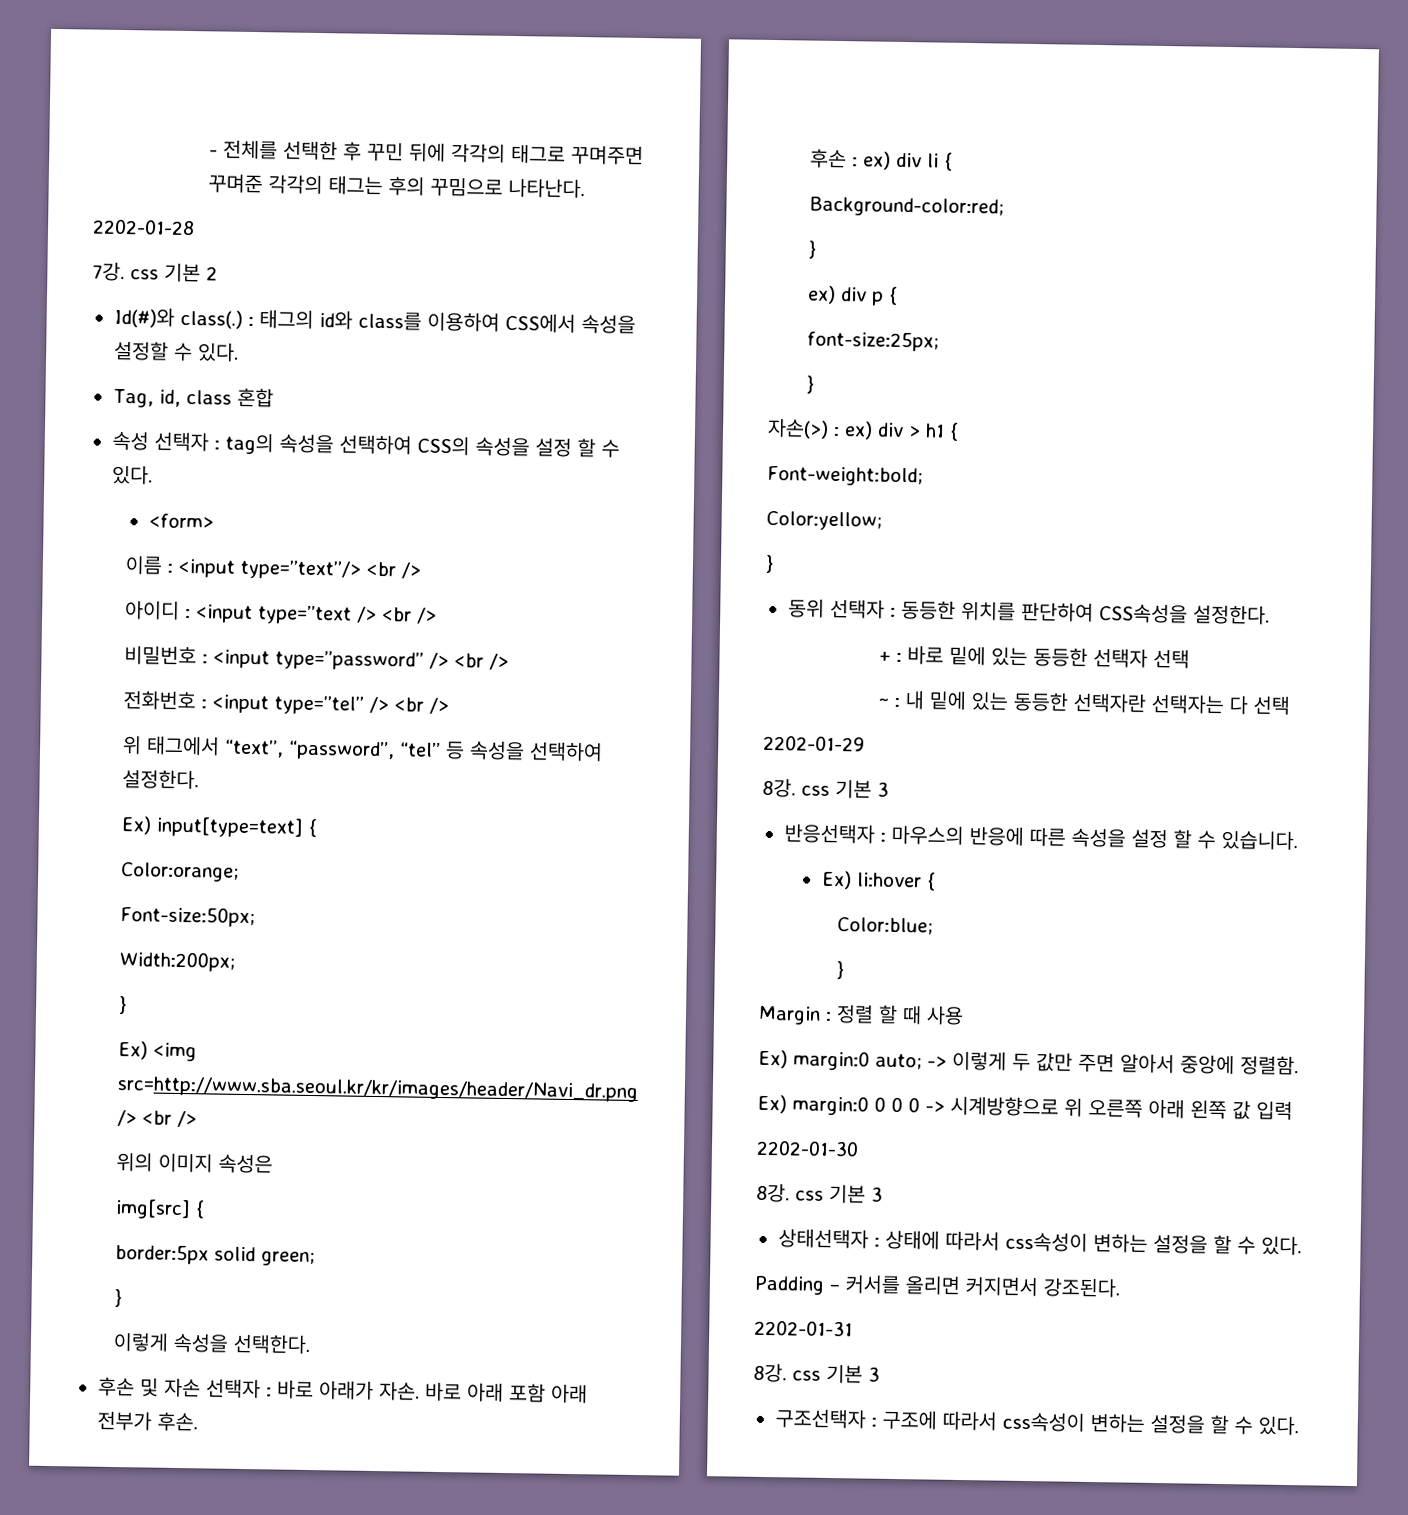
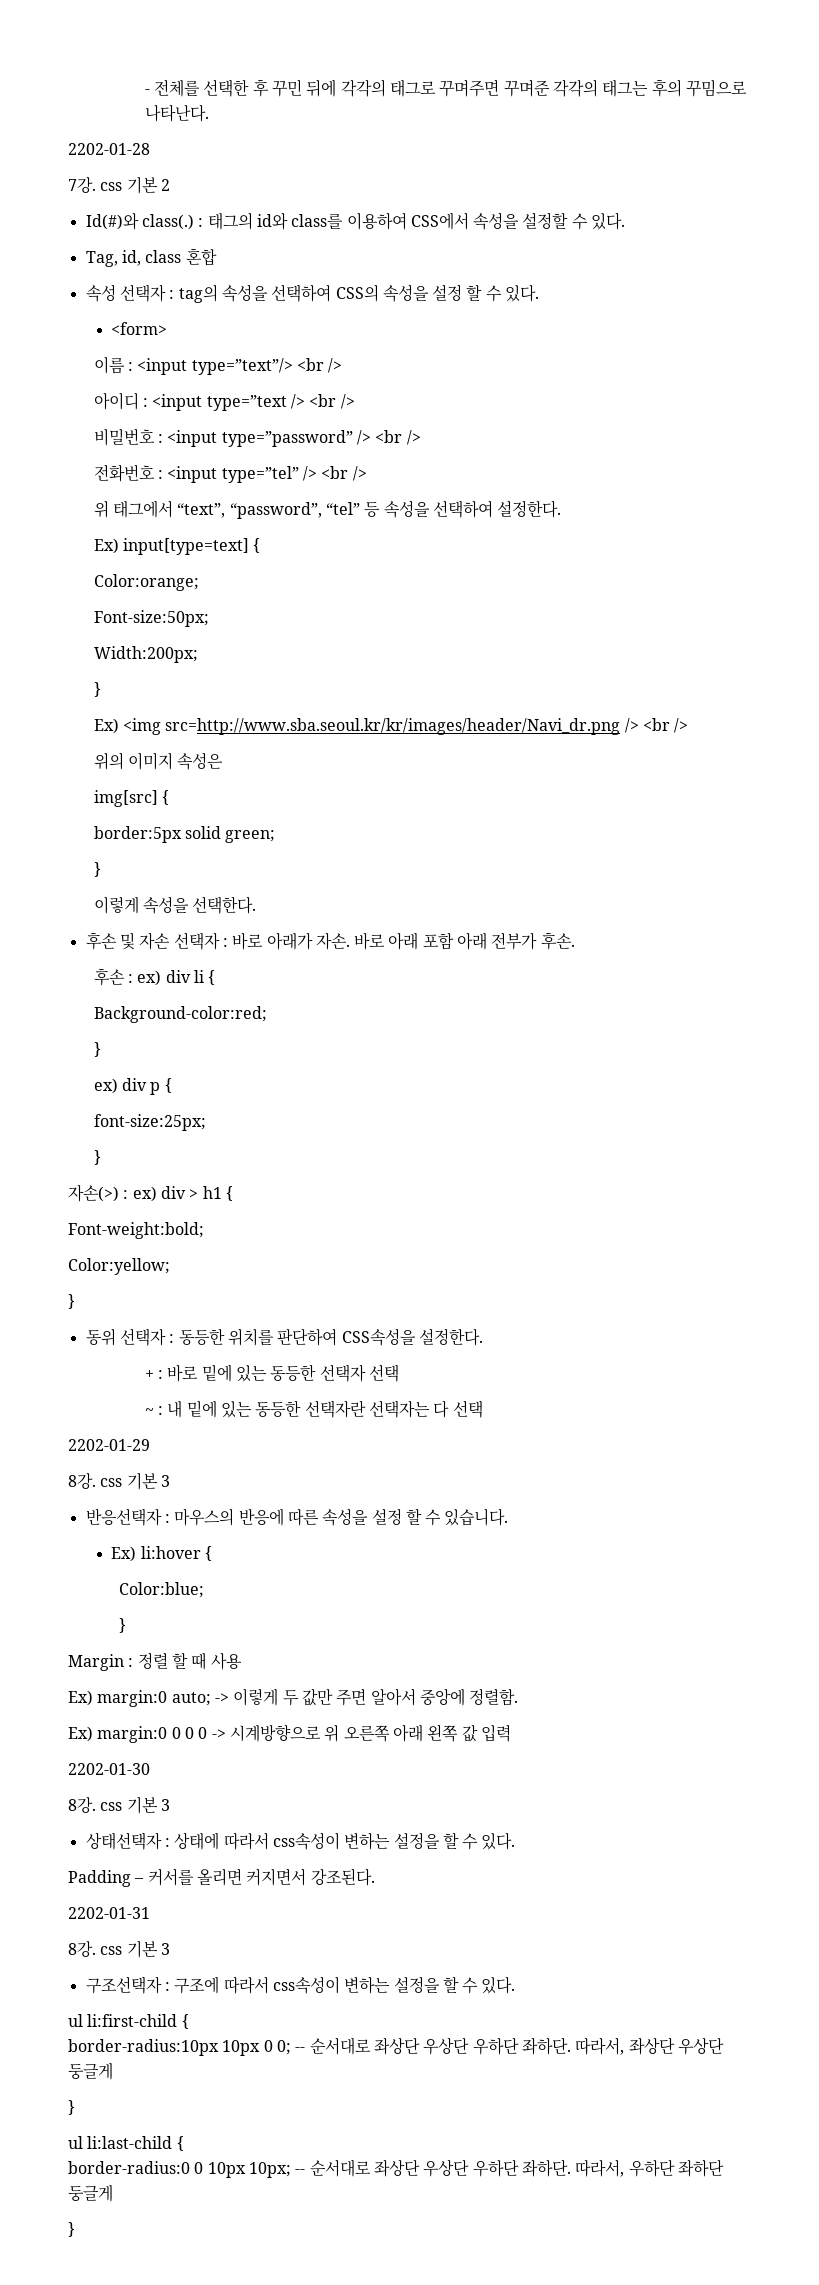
+ ul li:first-child {
+ border-radius:10px 10px 0 0; -- 순서대로 좌상단 우상단 우하단 좌하단. 따라서, 좌상단 우상단 둥글게
+ }
+ ul li:last-child {
+ border-radius:0 0 10px 10px; -- 순서대로 좌상단 우상단 우하단 좌하단. 따라서, 우하단 좌하단 둥글게
+ }

